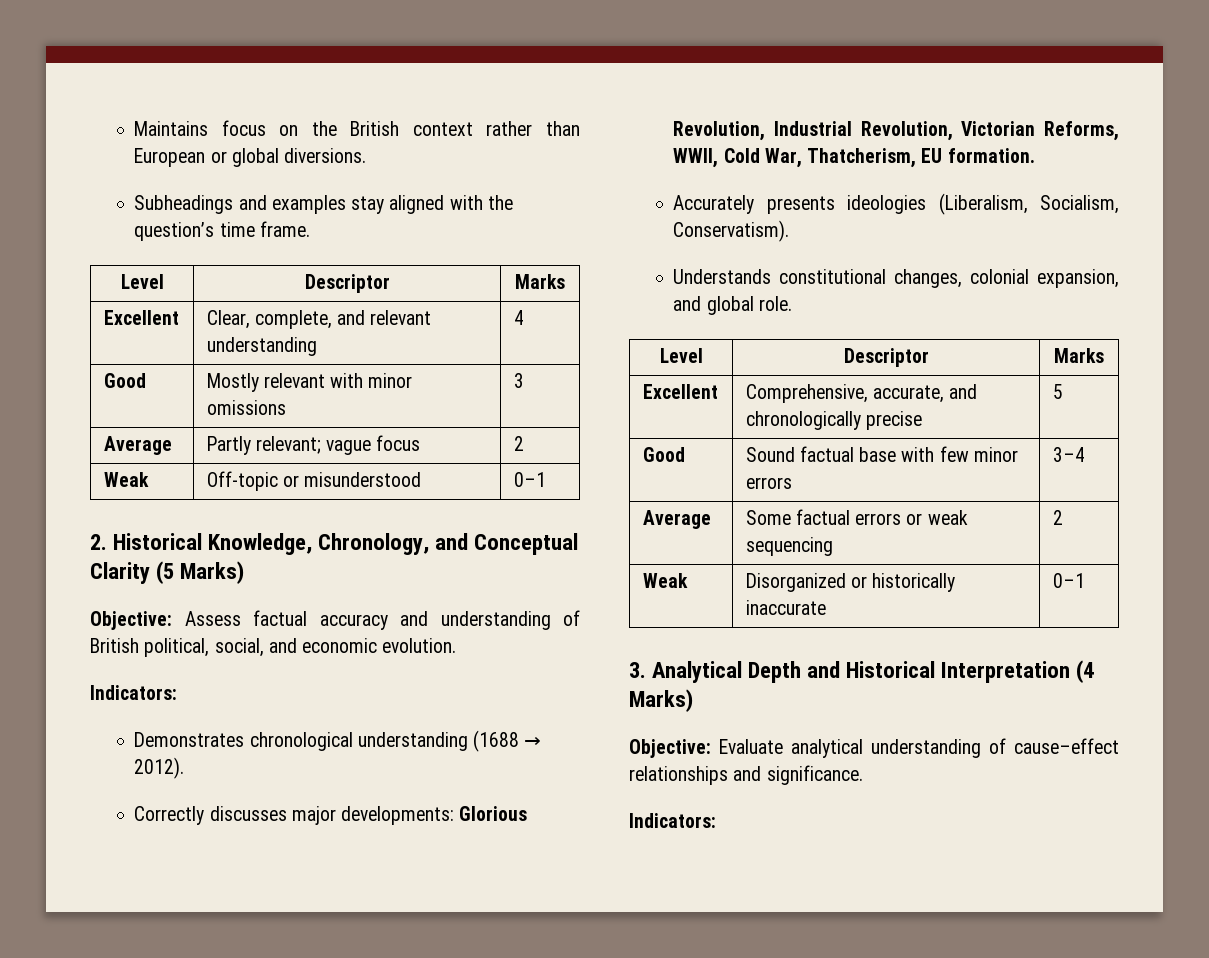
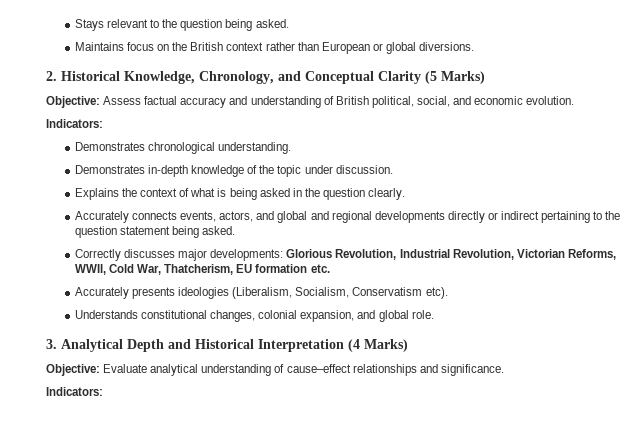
+ Stays relevant to the question being asked.
- Subheadings and examples stay aligned with the question’s time frame.
- Level | Descriptor | Marks
- Excellent | Clear, complete, and relevant understanding | 4
- Good | Mostly relevant with minor omissions | 3
- Average | Partly relevant; vague focus | 2
- Weak | Off-topic or misunderstood | 0–1
- Demonstrates chronological understanding (1688 → 2012).
+ Demonstrates chronological understanding.
+ Demonstrates in-depth knowledge of the topic under discussion.
+ Explains the context of what is being asked in the question clearly.
+ Accurately connects events, actors, and global and regional developments directly or indirect pertaining to the question statement being asked.
- Correctly discusses major developments: Glorious Revolution, Industrial Revolution, Victorian Reforms, WWII, Cold War, Thatcherism, EU formation.
+ Correctly discusses major developments: Glorious Revolution, Industrial Revolution, Victorian Reforms, WWII, Cold War, Thatcherism, EU formation etc.
- Accurately presents ideologies (Liberalism, Socialism, Conservatism).
+ Accurately presents ideologies (Liberalism, Socialism, Conservatism etc).
  Understands constitutional changes, colonial expansion, and global role.
- Level | Descriptor | Marks
- Excellent | Comprehensive, accurate, and chronologically precise | 5
- Good | Sound factual base with few minor errors | 3–4
- Average | Some factual errors or weak sequencing | 2
- Weak | Disorganized or historically inaccurate | 0–1

